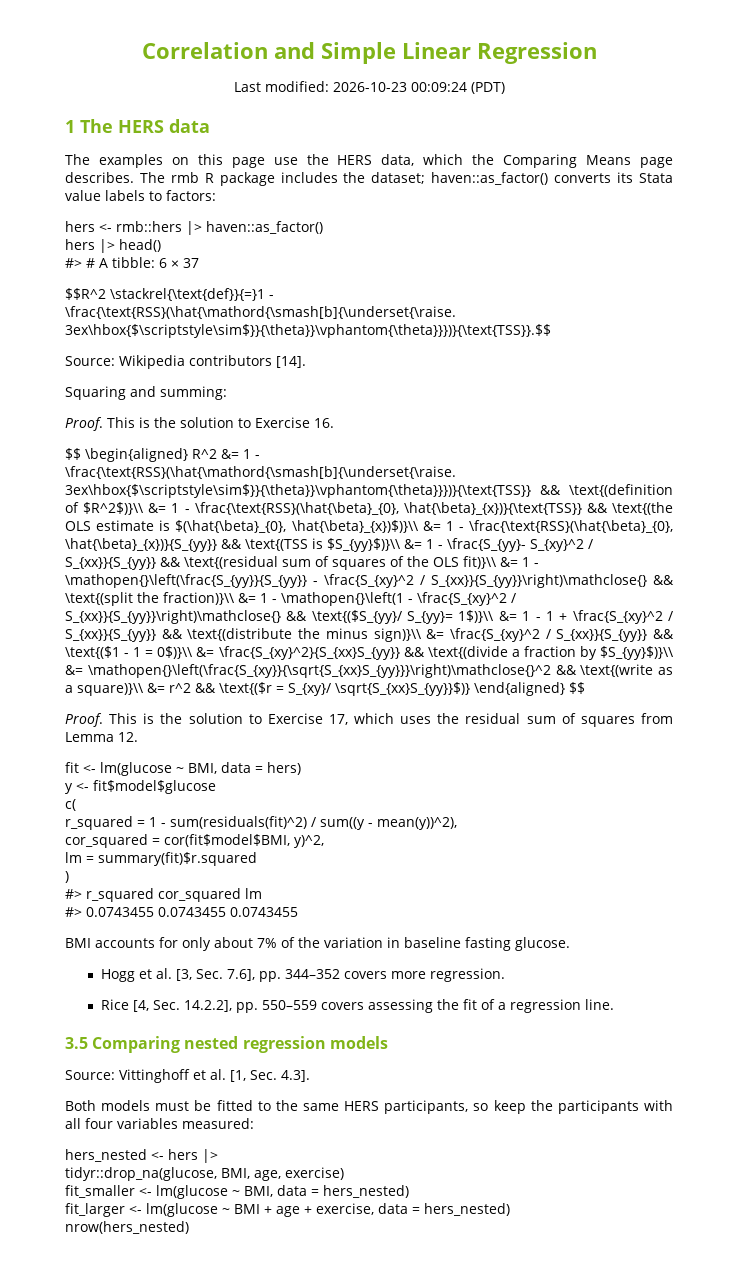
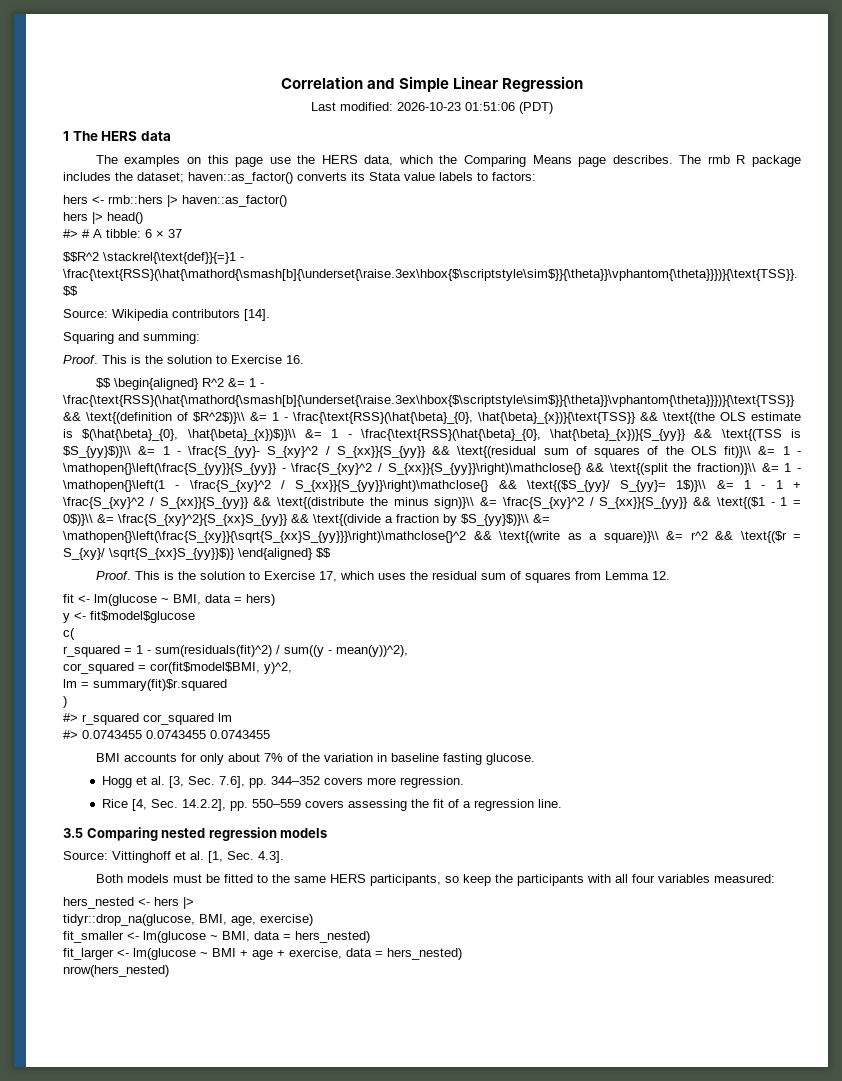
- Last modified: 2026-10-23 00:09:24 (PDT)
+ Last modified: 2026-10-23 01:51:06 (PDT)

